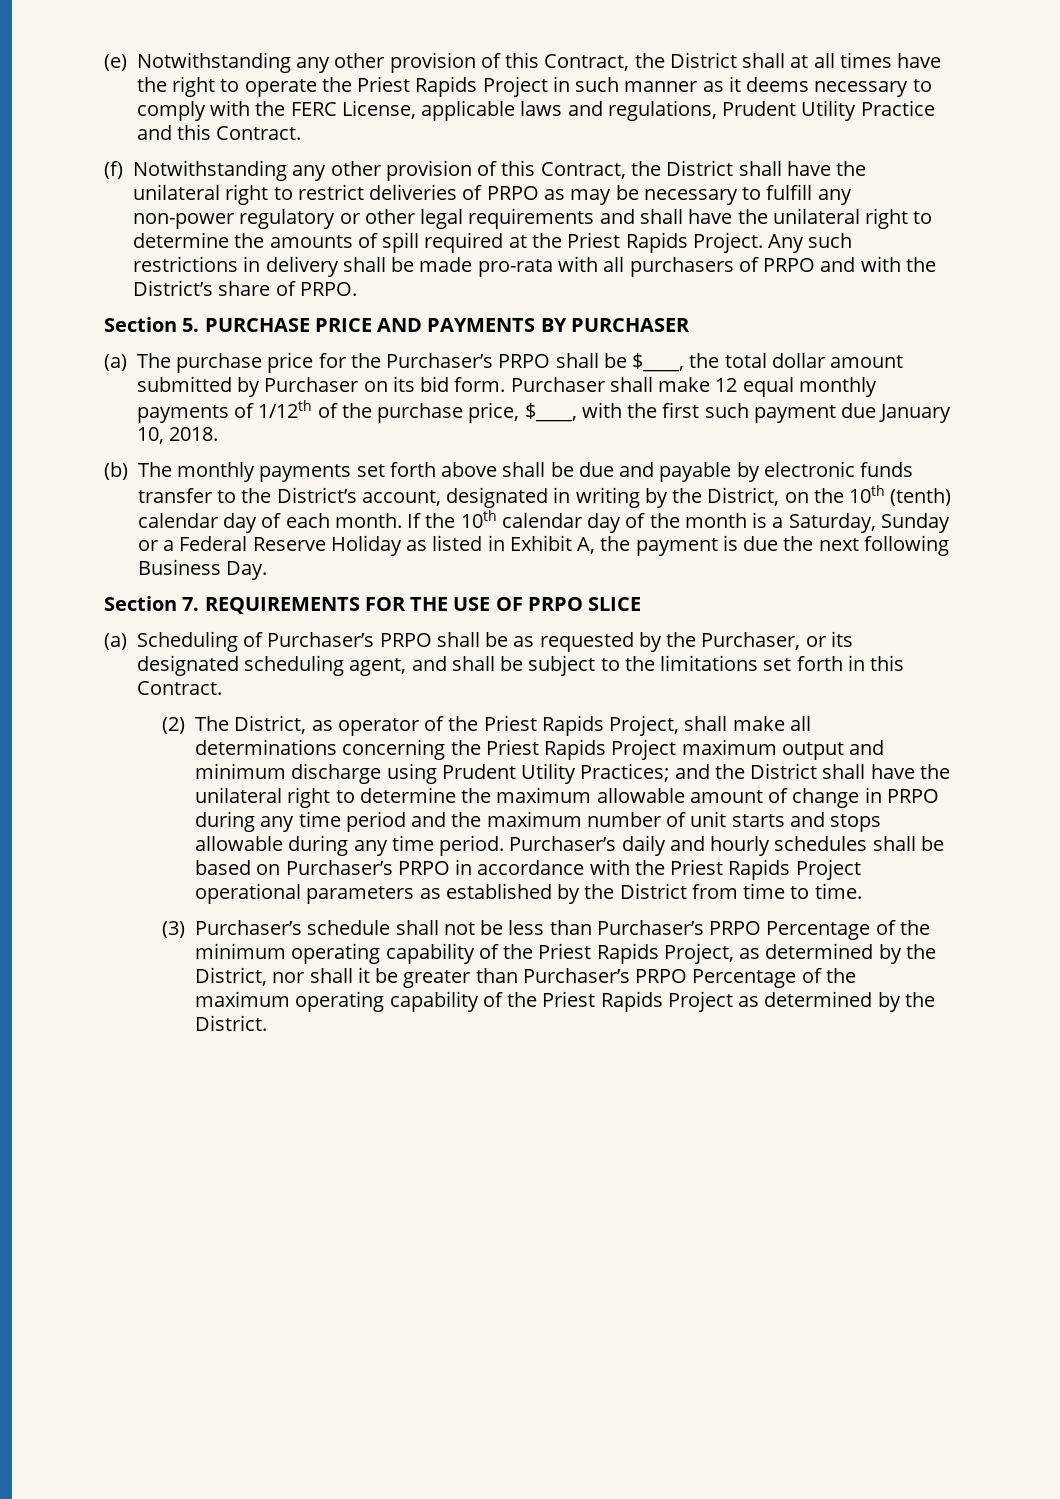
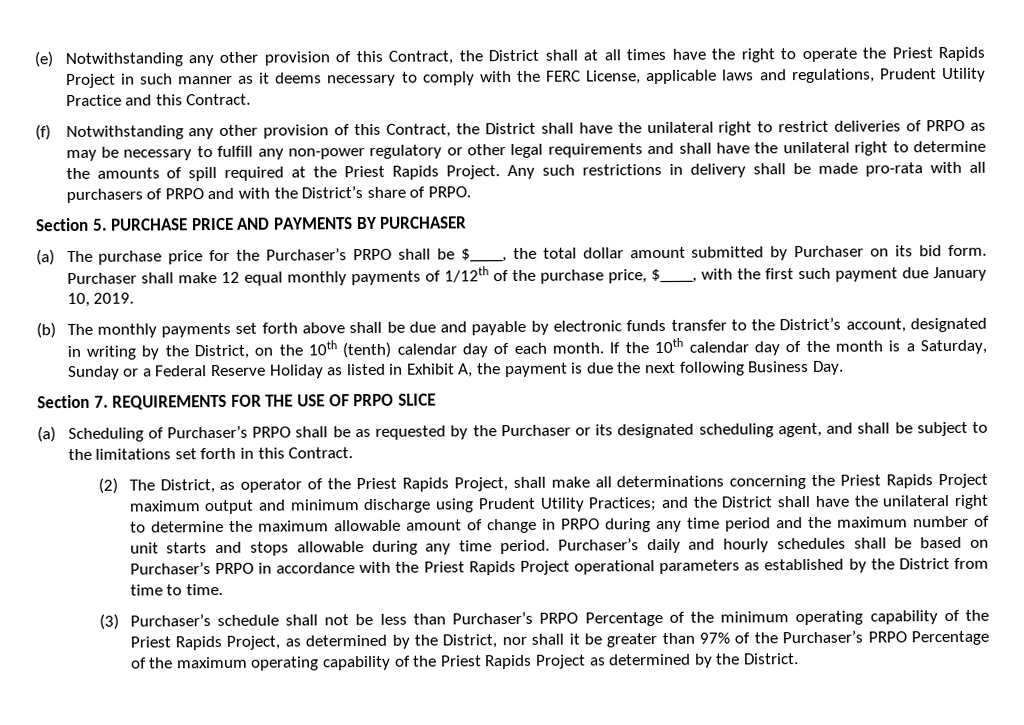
- Purchaser shall make 12 equal monthly payments of 1/12th of the purchase price, $____, with the first such payment due January 10, 2018.
+ Purchaser shall make 12 equal monthly payments of 1/12th of the purchase price, $____, with the first such payment due January 10, 2019.
- (a) Scheduling of Purchaser’s PRPO shall be as requested by the Purchaser, or its designated scheduling agent, and shall be subject to the limitations set forth in this Contract.
+ (a) Scheduling of Purchaser’s PRPO shall be as requested by the Purchaser or its designated scheduling agent, and shall be subject to the limitations set forth in this Contract.
- (3) Purchaser’s schedule shall not be less than Purchaser’s PRPO Percentage of the minimum operating capability of the Priest Rapids Project, as determined by the District, nor shall it be greater than Purchaser’s PRPO Percentage of the maximum operating capability of the Priest Rapids Project as determined by the District.
+ (3) Purchaser’s schedule shall not be less than Purchaser’s PRPO Percentage of the minimum operating capability of the Priest Rapids Project, as determined by the District, nor shall it be greater than 97% of the Purchaser’s PRPO Percentage of the maximum operating capability of the Priest Rapids Project as determined by the District.

